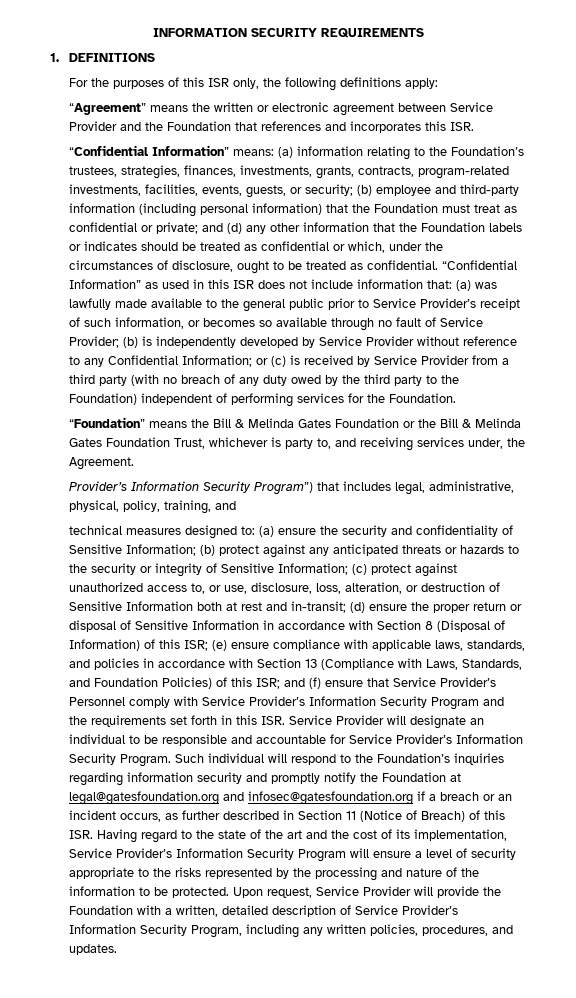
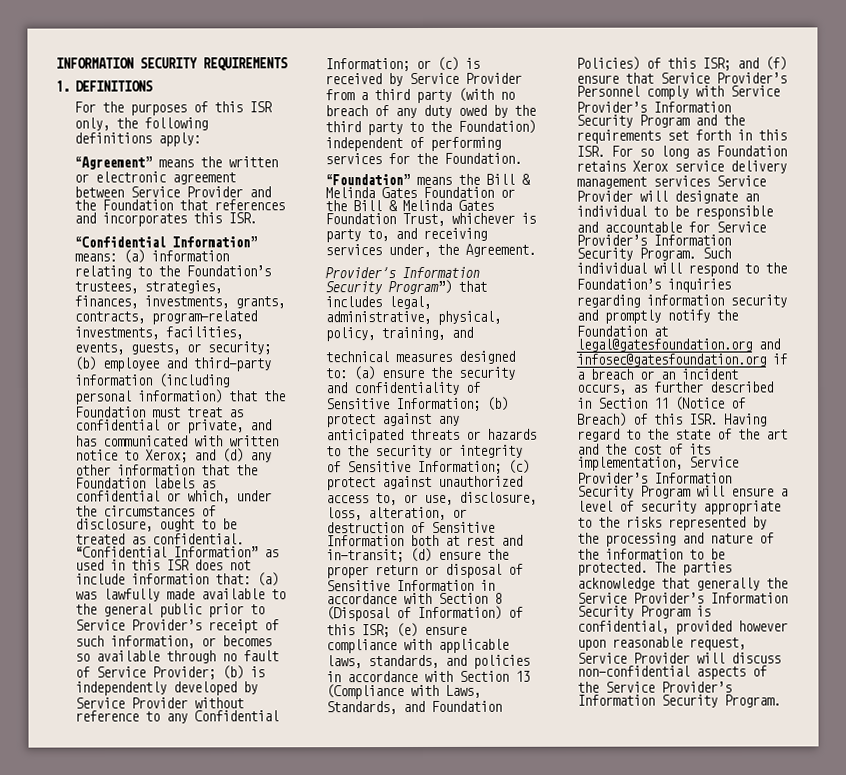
- (b) employee and third-party information (including personal information) that the Foundation must treat as confidential or private;
+ (b) employee and third-party information (including personal information) that the Foundation must treat as confidential or private, and has communicated with written notice to Xerox;
- and (d) any other information that the Foundation labels or indicates should be treated as confidential or which, under the circumstances of disclosure, ought to be treated as confidential.
+ and (d) any other information that the Foundation labels as confidential or which, under the circumstances of disclosure, ought to be treated as confidential.
- and (f) ensure that Service Provider’s Personnel comply with Service Provider’s Information Security Program and the requirements set forth in this ISR. Service Provider will designate an individual to be responsible and accountable for Service Provider’s Information Security Program.
+ and (f) ensure that Service Provider’s Personnel comply with Service Provider’s Information Security Program and the requirements set forth in this ISR. For so long as Foundation retains Xerox service delivery management services Service Provider will designate an individual to be responsible and accountable for Service Provider’s Information Security Program.
- Upon request, Service Provider will provide the Foundation with a written, detailed description of Service Provider’s Information Security Program, including any written policies, procedures, and updates.
+ The parties acknowledge that generally the Service Provider’s Information Security Program is confidential, provided however upon reasonable request, Service Provider will discuss non-confidential aspects of the Service Provider’s Information Security Program.

